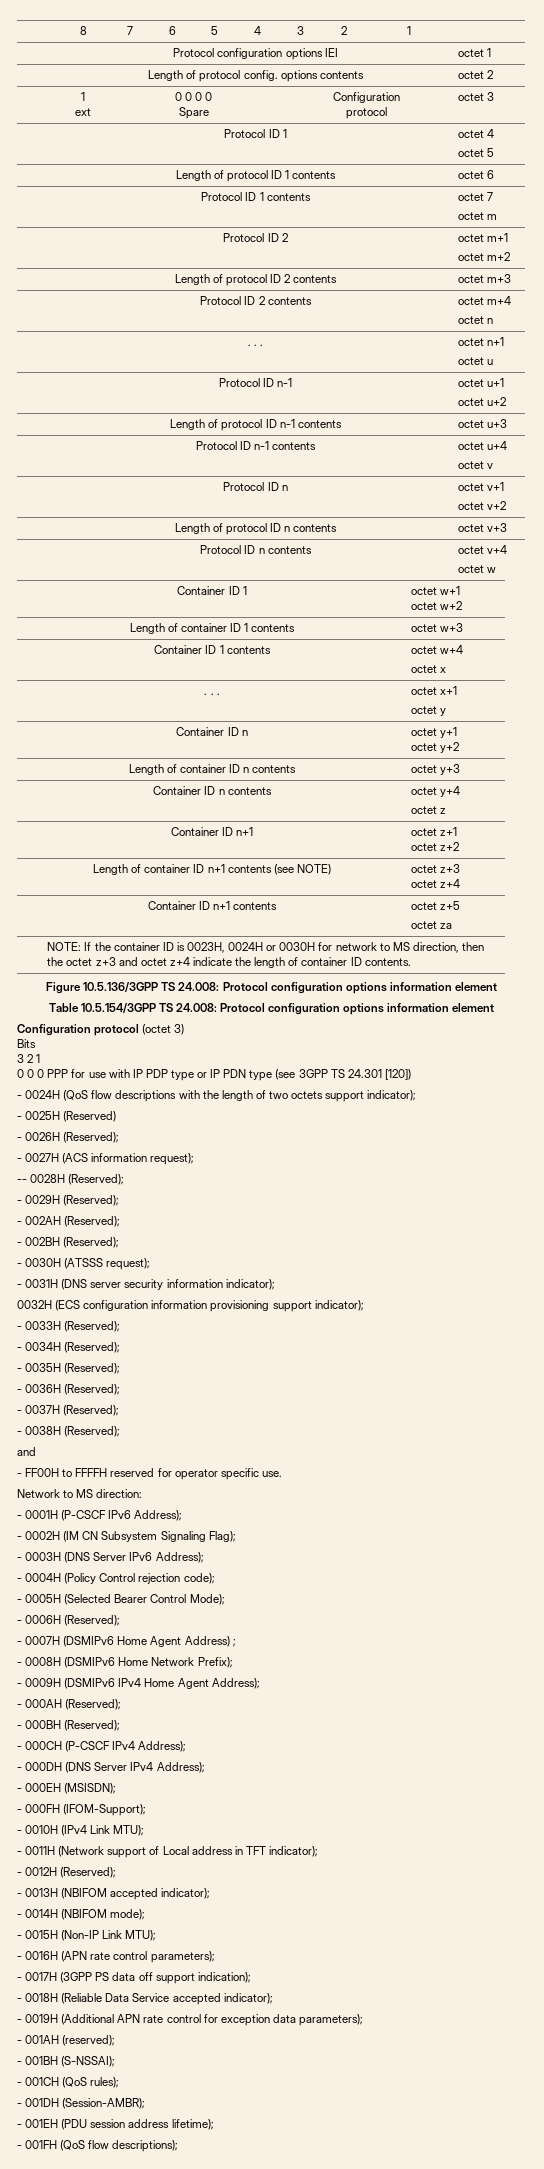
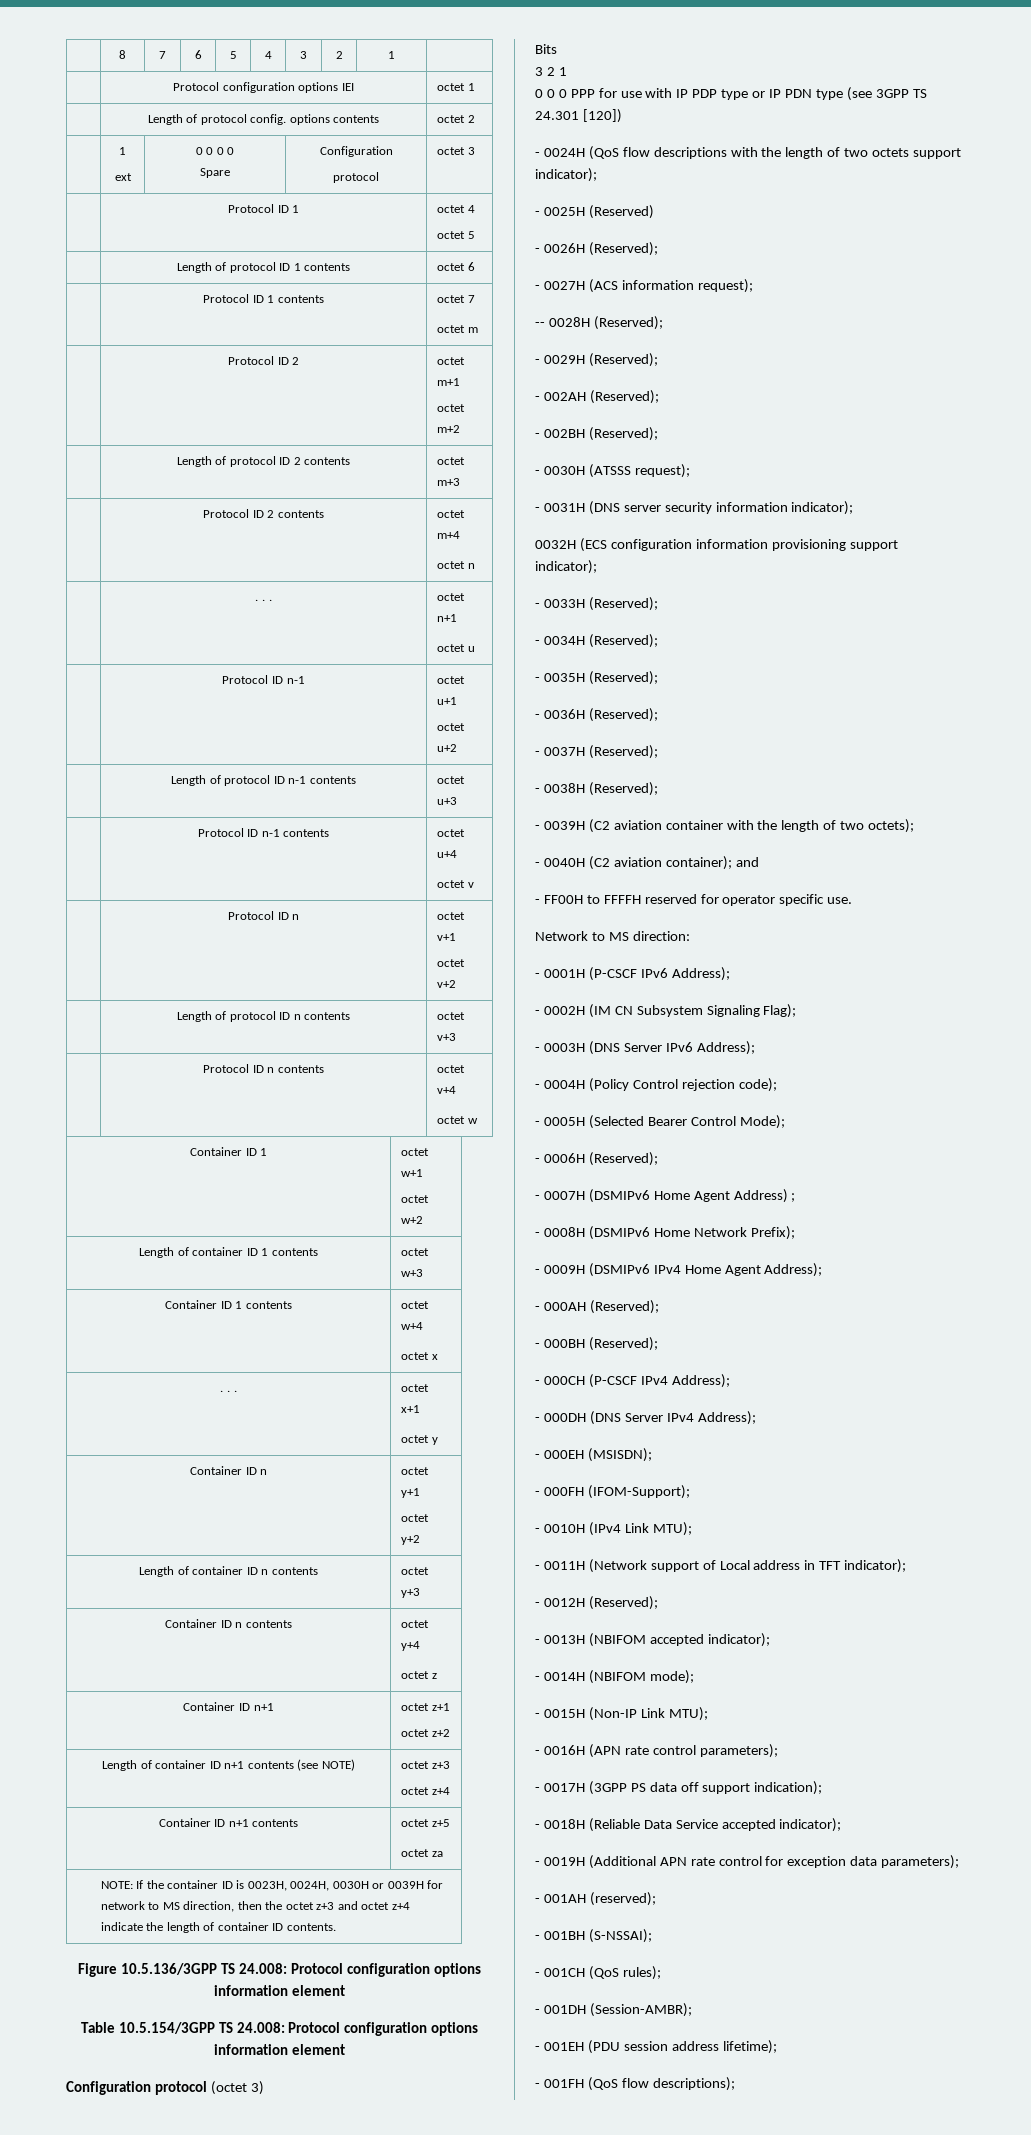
- NOTE: If the container ID is 0023H, 0024H or 0030H for network to MS direction, then the octet z+3 and octet z+4 indicate the length of container ID contents.
+ NOTE: If the container ID is 0023H, 0024H, 0030H or 0039H for network to MS direction, then the octet z+3 and octet z+4 indicate the length of container ID contents.
  - 0038H (Reserved);
- and
+ - 0039H (C2 aviation container with the length of two octets);
+ - 0040H (C2 aviation container); and

